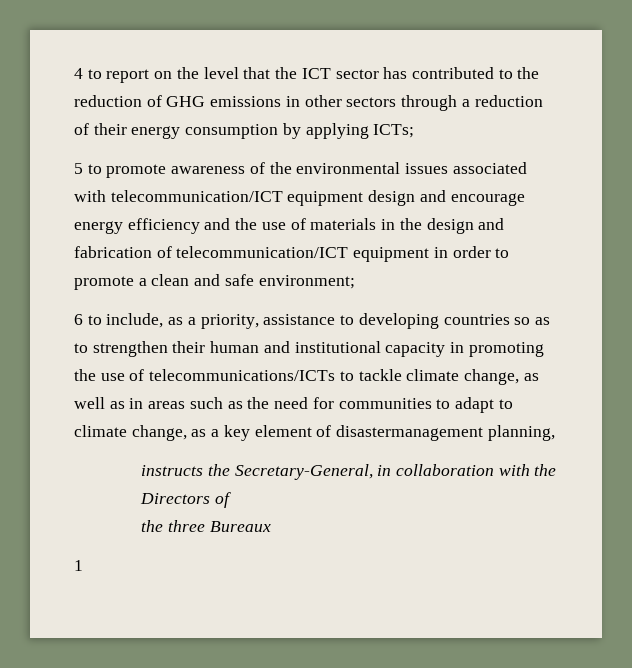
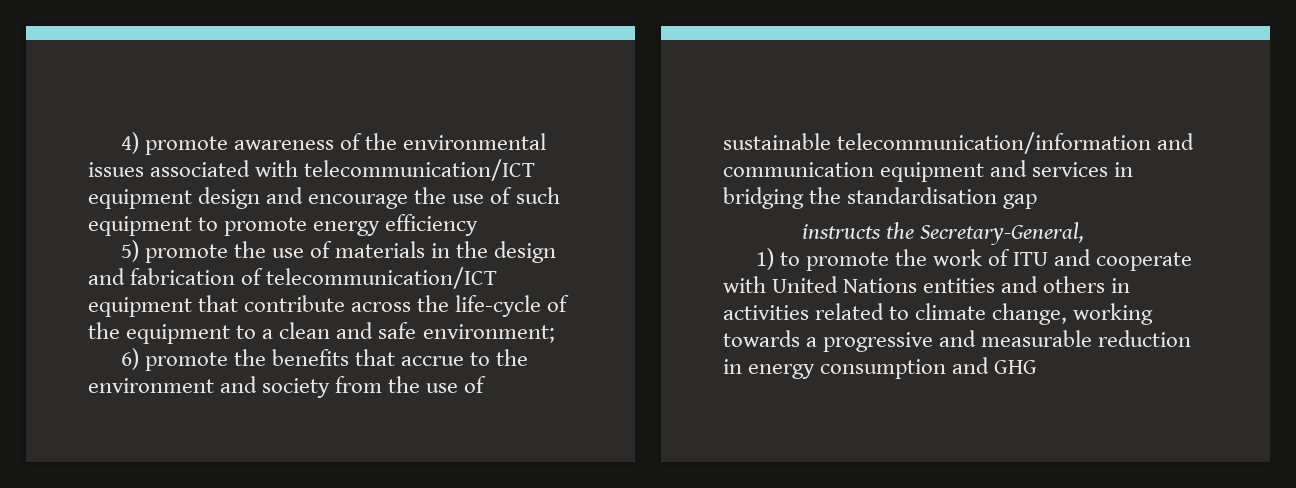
- 4 to report on the level that the ICT sector has contributed to the reduction of GHG emissions in other sectors through a reduction of their energy consumption by applying ICTs;
- 5 to promote awareness of the environmental issues associated with telecommunication/ICT equipment design and encourage energy efficiency and the use of materials in the design and fabrication of telecommunication/ICT equipment in order to promote a clean and safe environment;
+ 4) promote awareness of the environmental issues associated with telecommunication/ICT equipment design and encourage the use of such equipment to promote energy efficiency
+ 5) promote the use of materials in the design and fabrication of telecommunication/ICT equipment that contribute across the life-cycle of the equipment to a clean and safe environment;
- 6 to include, as a priority, assistance to developing countries so as to strengthen their human and institutional capacity in promoting the use of telecommunications/ICTs to tackle climate change, as well as in areas such as the need for communities to adapt to climate change, as a key element of disastermanagement planning,
- instructs the Secretary-General, in collaboration with the Directors of
- the three Bureaux
- 1
+ 6) promote the benefits that accrue to the environment and society from the use of sustainable telecommunication/information and communication equipment and services in bridging the standardisation gap
+ instructs the Secretary-General,
+ 1) to promote the work of ITU and cooperate with United Nations entities and others in activities related to climate change, working towards a progressive and measurable reduction in energy consumption and GHG

